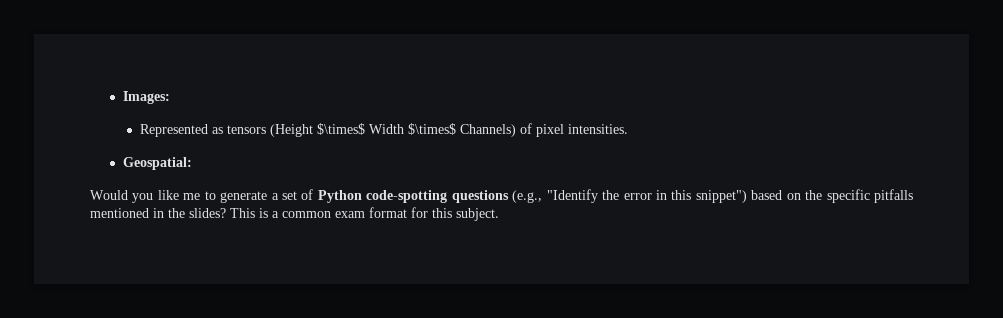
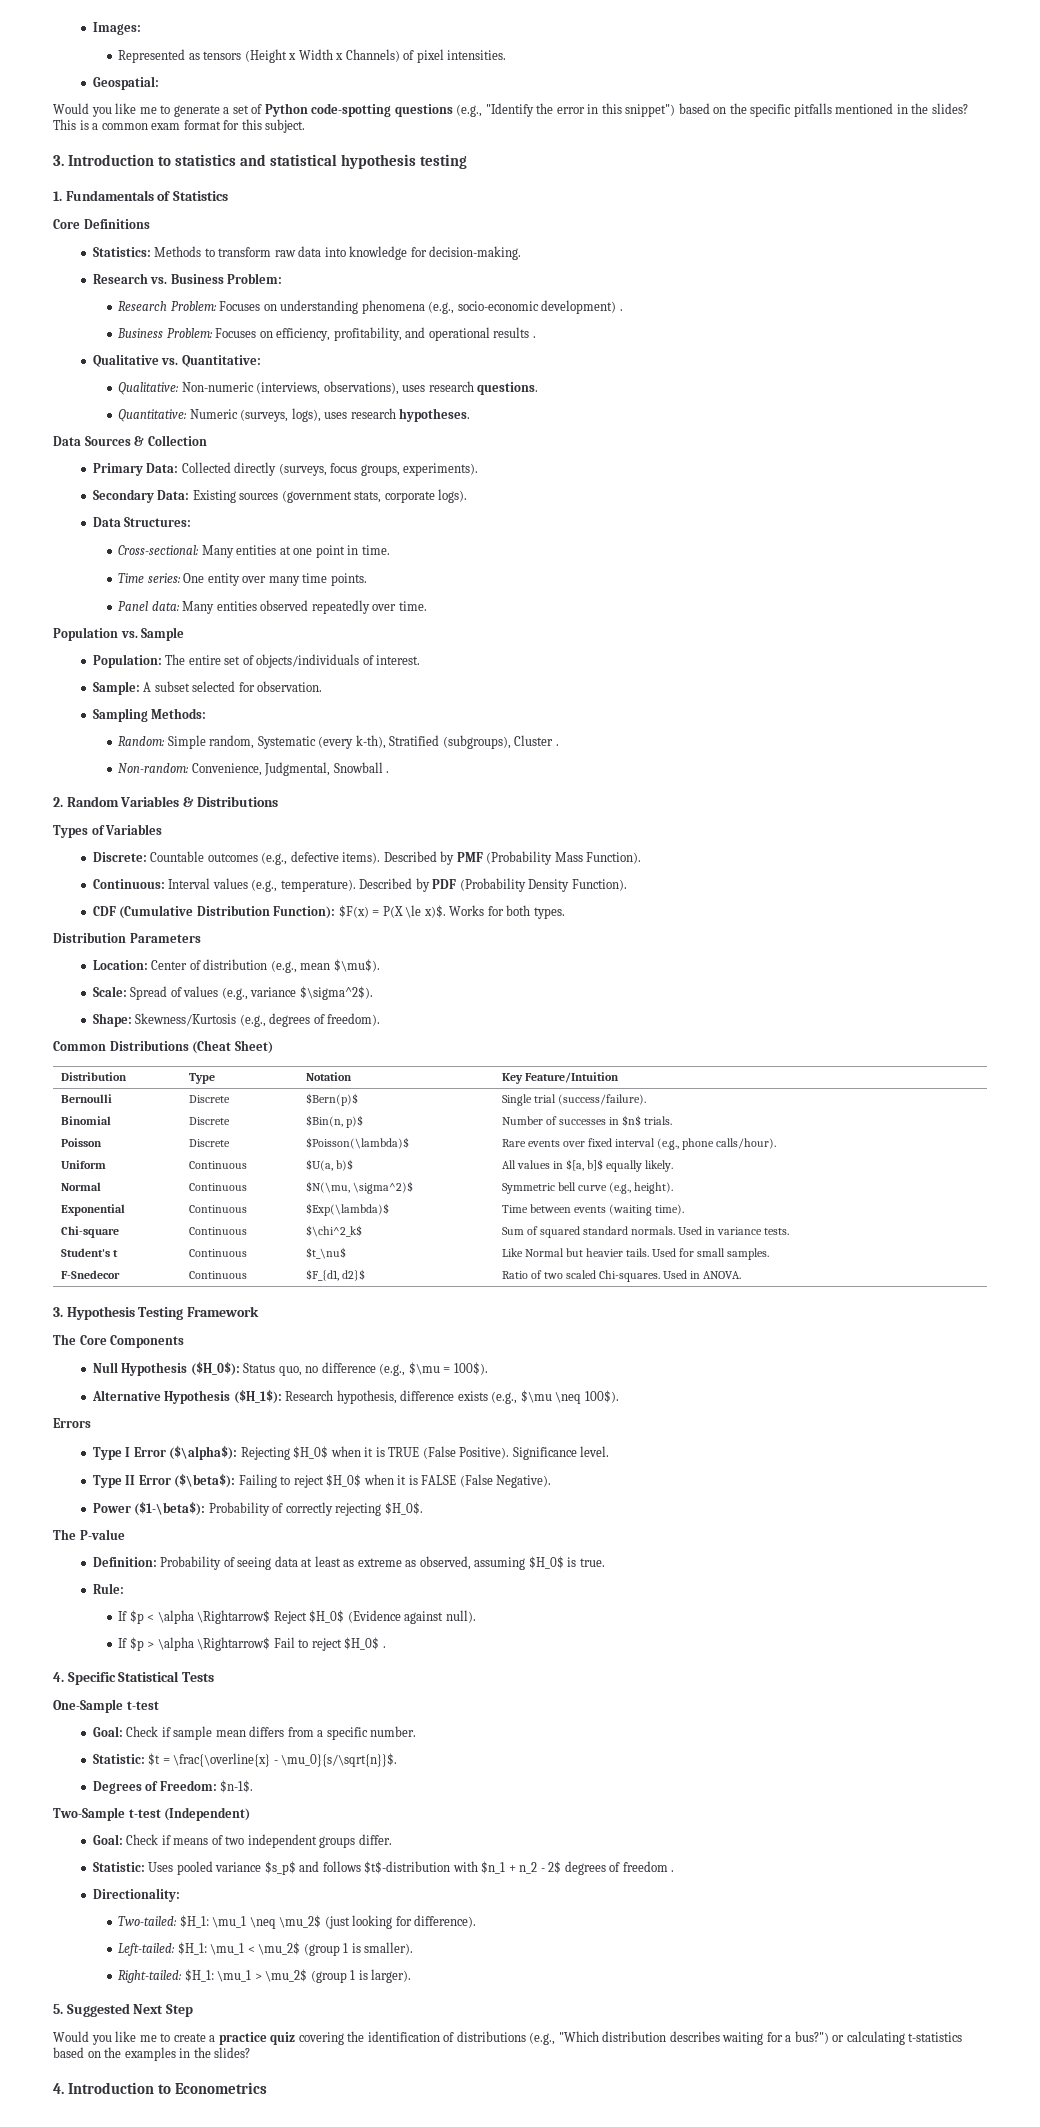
- Represented as tensors (Height $\times$ Width $\times$ Channels) of pixel intensities.
+ Represented as tensors (Height x Width x Channels) of pixel intensities.
+ 3. Introduction to statistics and statistical hypothesis testing
+ 1. Fundamentals of Statistics
+ Core Definitions
+ Statistics: Methods to transform raw data into knowledge for decision-making.
+ Research vs. Business Problem:
+ Research Problem: Focuses on understanding phenomena (e.g., socio-economic development) .
+ Business Problem: Focuses on efficiency, profitability, and operational results .
+ Qualitative vs. Quantitative:
+ Qualitative: Non-numeric (interviews, observations), uses research questions.
+ Quantitative: Numeric (surveys, logs), uses research hypotheses.
+ Data Sources & Collection
+ Primary Data: Collected directly (surveys, focus groups, experiments).
+ Secondary Data: Existing sources (government stats, corporate logs).
+ Data Structures:
+ Cross-sectional: Many entities at one point in time.
+ Time series: One entity over many time points.
+ Panel data: Many entities observed repeatedly over time.
+ Population vs. Sample
+ Population: The entire set of objects/individuals of interest.
+ Sample: A subset selected for observation.
+ Sampling Methods:
+ Random: Simple random, Systematic (every k-th), Stratified (subgroups), Cluster .
+ Non-random: Convenience, Judgmental, Snowball .
+ 2. Random Variables & Distributions
+ Types of Variables
+ Discrete: Countable outcomes (e.g., defective items). Described by PMF (Probability Mass Function).
+ Continuous: Interval values (e.g., temperature). Described by PDF (Probability Density Function).
+ CDF (Cumulative Distribution Function): $F(x) = P(X \le x)$. Works for both types.
+ Distribution Parameters
+ Location: Center of distribution (e.g., mean $\mu$).
+ Scale: Spread of values (e.g., variance $\sigma^2$).
+ Shape: Skewness/Kurtosis (e.g., degrees of freedom).
+ Common Distributions (Cheat Sheet)
+ Distribution | Type | Notation | Key Feature/Intuition
+ Bernoulli | Discrete | $Bern(p)$ | Single trial (success/failure).
+ Binomial | Discrete | $Bin(n, p)$ | Number of successes in $n$ trials.
+ Poisson | Discrete | $Poisson(\lambda)$ | Rare events over fixed interval (e.g., phone calls/hour).
+ Uniform | Continuous | $U(a, b)$ | All values in $[a, b]$ equally likely.
+ Normal | Continuous | $N(\mu, \sigma^2)$ | Symmetric bell curve (e.g., height).
+ Exponential | Continuous | $Exp(\lambda)$ | Time between events (waiting time).
+ Chi-square | Continuous | $\chi^2_k$ | Sum of squared standard normals. Used in variance tests.
+ Student's t | Continuous | $t_\nu$ | Like Normal but heavier tails. Used for small samples.
+ F-Snedecor | Continuous | $F_{d1, d2}$ | Ratio of two scaled Chi-squares. Used in ANOVA.
+ 3. Hypothesis Testing Framework
+ The Core Components
+ Null Hypothesis ($H_0$): Status quo, no difference (e.g., $\mu = 100$).
+ Alternative Hypothesis ($H_1$): Research hypothesis, difference exists (e.g., $\mu \neq 100$).
+ Errors
+ Type I Error ($\alpha$): Rejecting $H_0$ when it is TRUE (False Positive). Significance level.
+ Type II Error ($\beta$): Failing to reject $H_0$ when it is FALSE (False Negative).
+ Power ($1-\beta$): Probability of correctly rejecting $H_0$.
+ The P-value
+ Definition: Probability of seeing data at least as extreme as observed, assuming $H_0$ is true.
+ Rule:
+ If $p < \alpha \Rightarrow$ Reject $H_0$ (Evidence against null).
+ If $p > \alpha \Rightarrow$ Fail to reject $H_0$ .
+ 4. Specific Statistical Tests
+ One-Sample t-test
+ Goal: Check if sample mean differs from a specific number.
+ Statistic: $t = \frac{\overline{x} - \mu_0}{s/\sqrt{n}}$.
+ Degrees of Freedom: $n-1$.
+ Two-Sample t-test (Independent)
+ Goal: Check if means of two independent groups differ.
+ Statistic: Uses pooled variance $s_p$ and follows $t$-distribution with $n_1 + n_2 - 2$ degrees of freedom .
+ Directionality:
+ Two-tailed: $H_1: \mu_1 \neq \mu_2$ (just looking for difference).
+ Left-tailed: $H_1: \mu_1 < \mu_2$ (group 1 is smaller).
+ Right-tailed: $H_1: \mu_1 > \mu_2$ (group 1 is larger).
+ 5. Suggested Next Step
+ Would you like me to create a practice quiz covering the identification of distributions (e.g., "Which distribution describes waiting for a bus?") or calculating t-statistics based on the examples in the slides?
+ 4. Introduction to Econometrics

